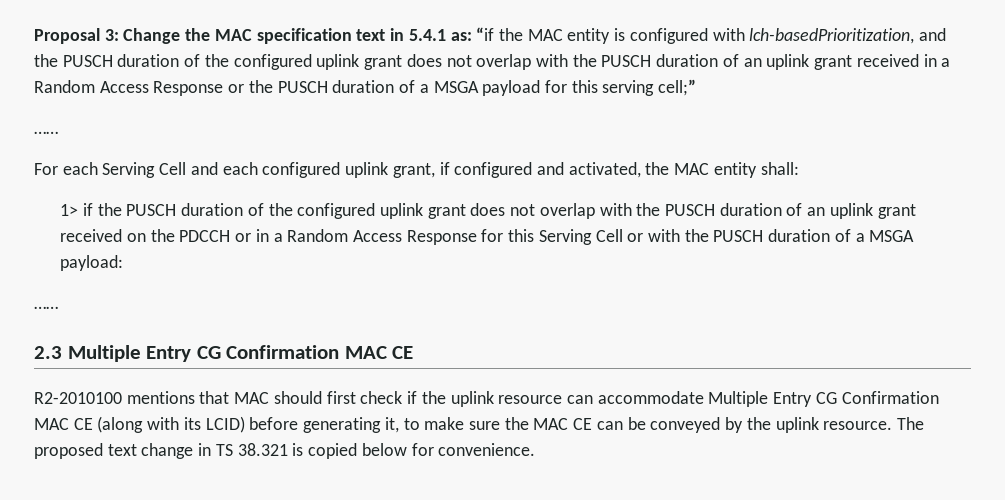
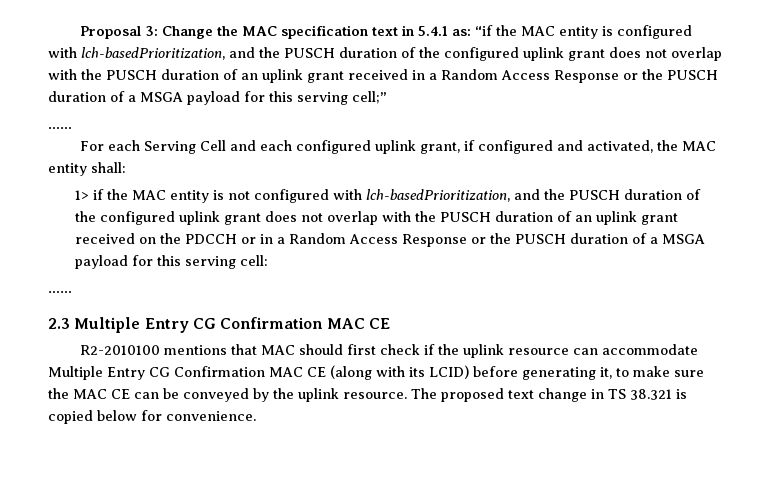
- 1> if the PUSCH duration of the configured uplink grant does not overlap with the PUSCH duration of an uplink grant received on the PDCCH or in a Random Access Response for this Serving Cell or with the PUSCH duration of a MSGA payload:
+ 1> if the MAC entity is not configured with lch-basedPrioritization, and the PUSCH duration of the configured uplink grant does not overlap with the PUSCH duration of an uplink grant received on the PDCCH or in a Random Access Response or the PUSCH duration of a MSGA payload for this serving cell:

